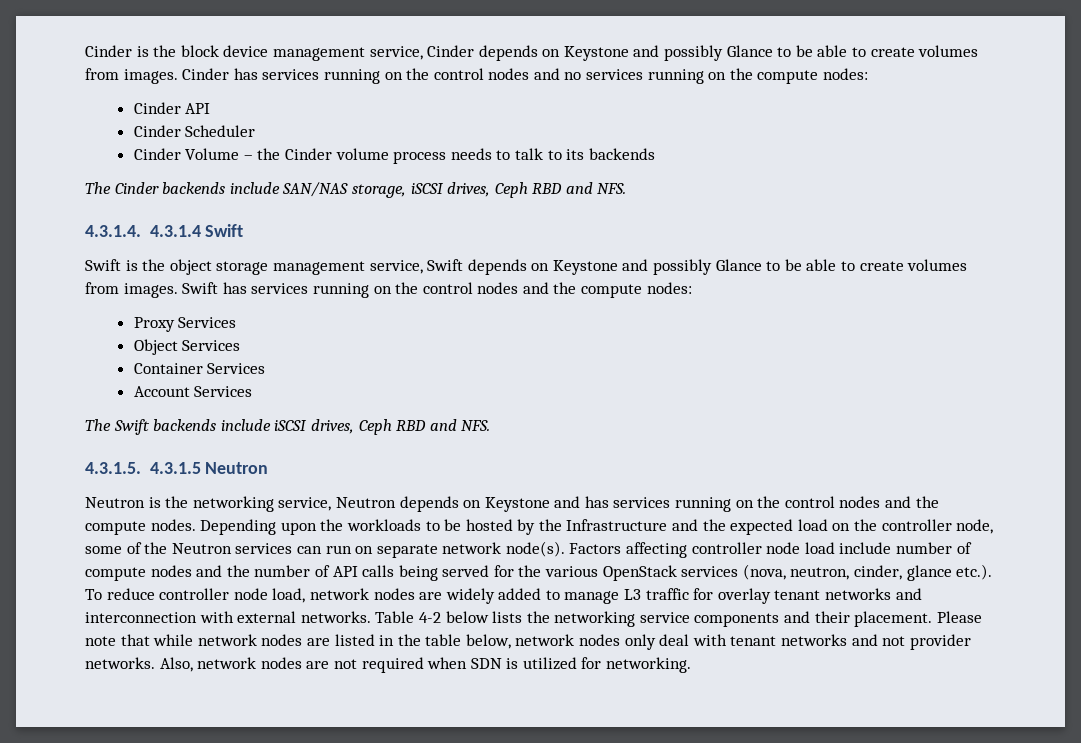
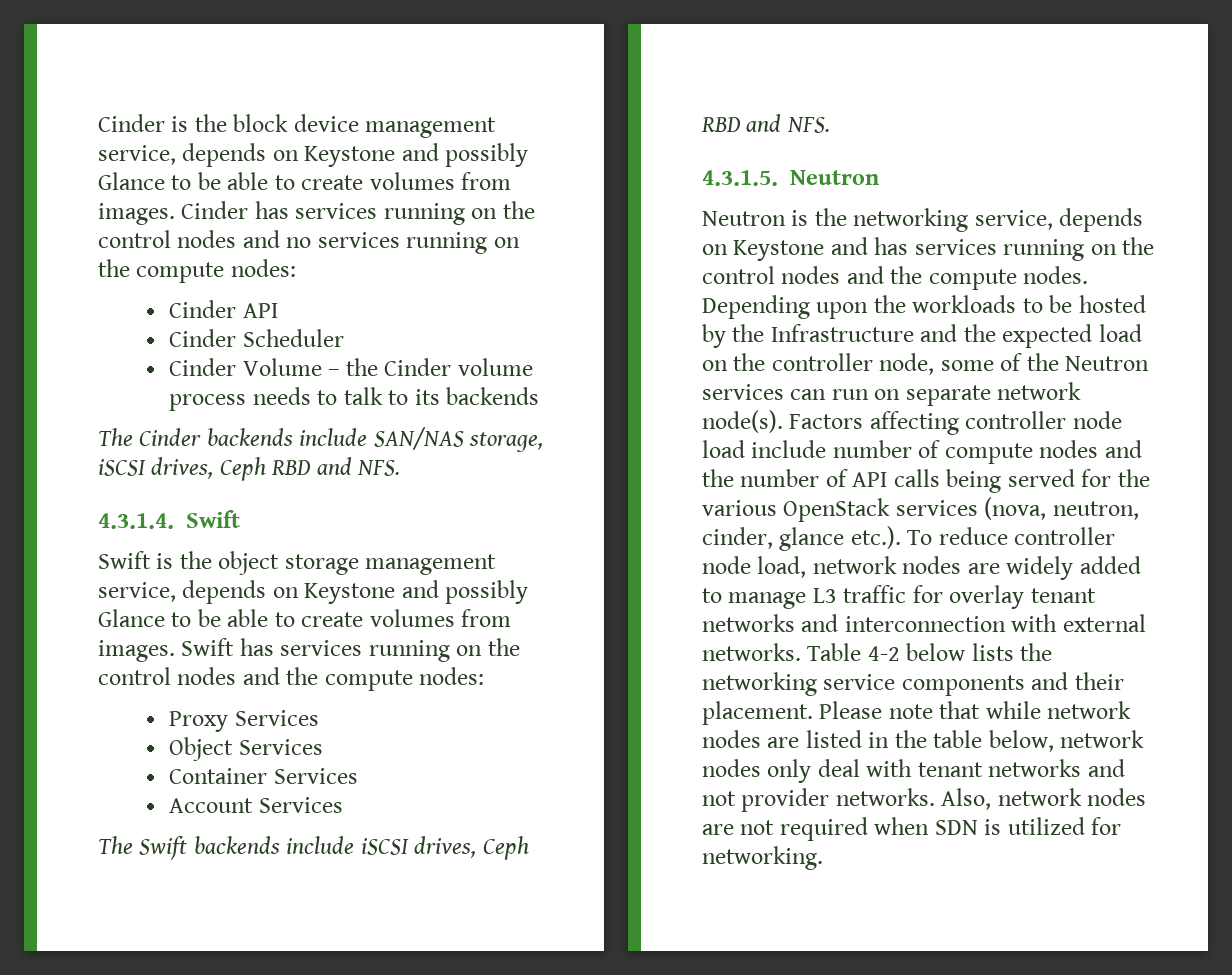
- Cinder is the block device management service, Cinder depends on Keystone and possibly Glance to be able to create volumes from images.
+ Cinder is the block device management service, depends on Keystone and possibly Glance to be able to create volumes from images.
- 4.3.1.4. 4.3.1.4 Swift
+ 4.3.1.4. Swift
- Swift is the object storage management service, Swift depends on Keystone and possibly Glance to be able to create volumes from images.
+ Swift is the object storage management service, depends on Keystone and possibly Glance to be able to create volumes from images.
- 4.3.1.5. 4.3.1.5 Neutron
+ 4.3.1.5. Neutron
- Neutron is the networking service, Neutron depends on Keystone and has services running on the control nodes and the compute nodes.
+ Neutron is the networking service, depends on Keystone and has services running on the control nodes and the compute nodes.

